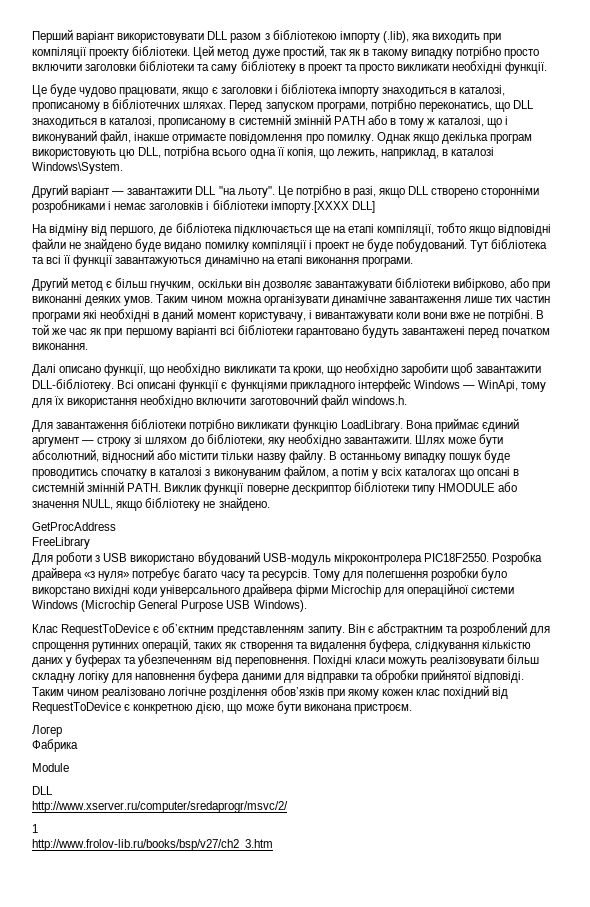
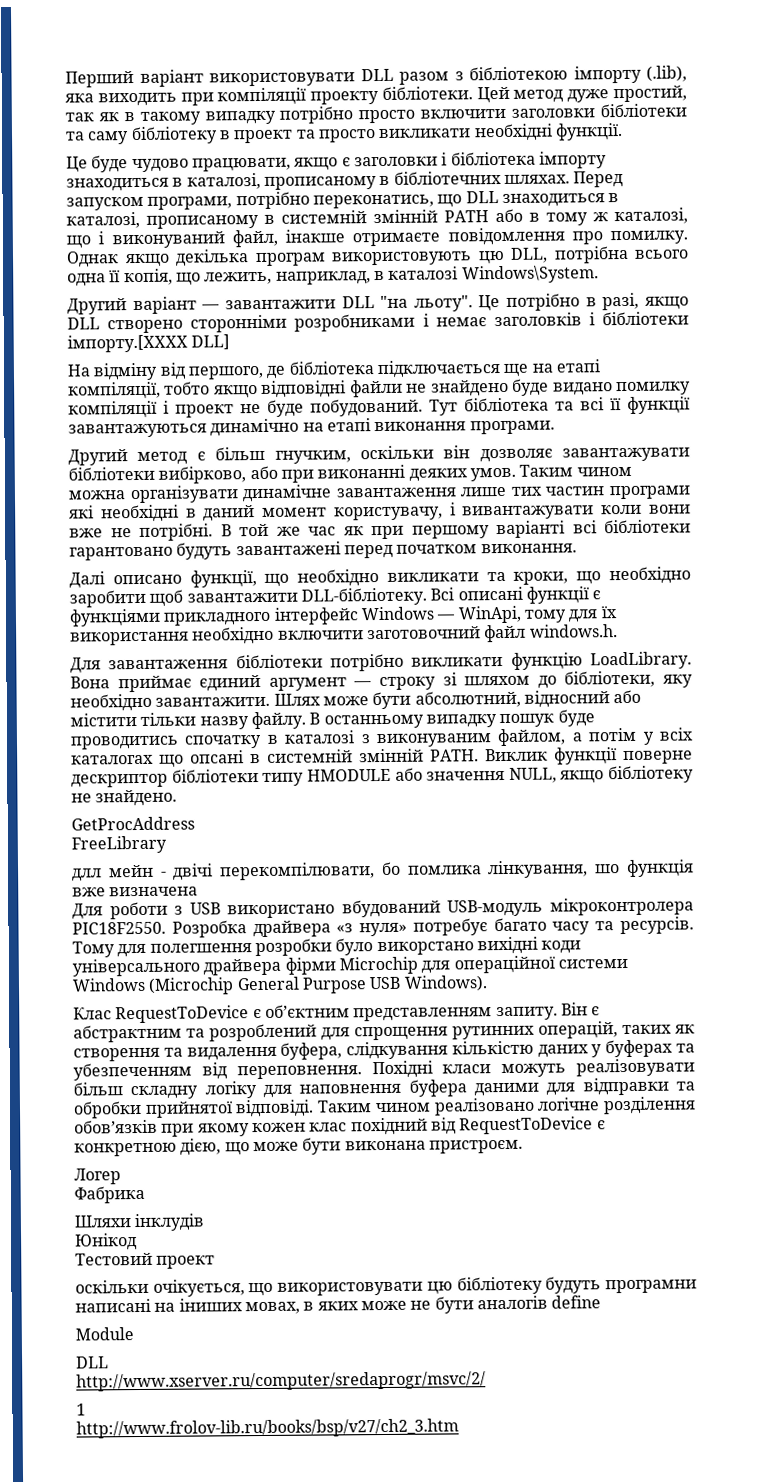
+ длл мейн - двічі перекомпілювати, бо помлика лінкування, шо функція вже визначена
+ Шляхи інклудів
+ Юнікод
+ Тестовий проект
+ оскільки очікується, що використовувати цю бібліотеку будуть програмни написані на іниших мовах, в яких може не бути аналогів define

